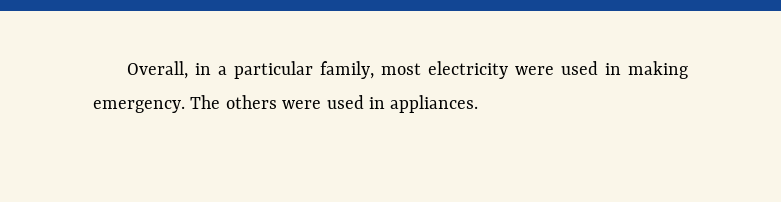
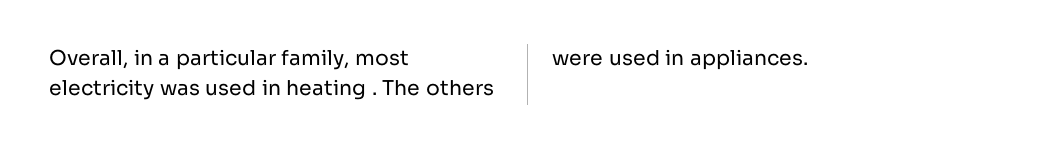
- Overall, in a particular family, most electricity were used in making emergency.
+ Overall, in a particular family, most electricity was used in heating .

